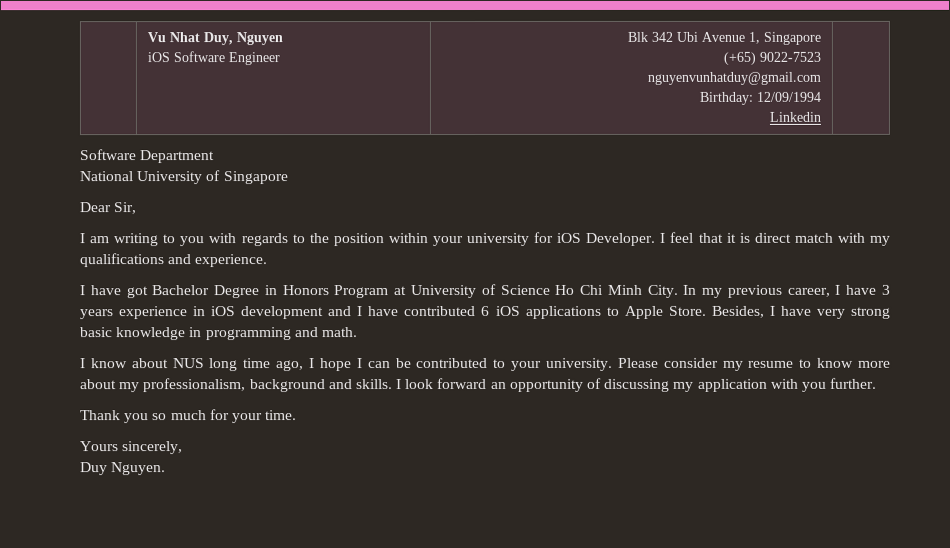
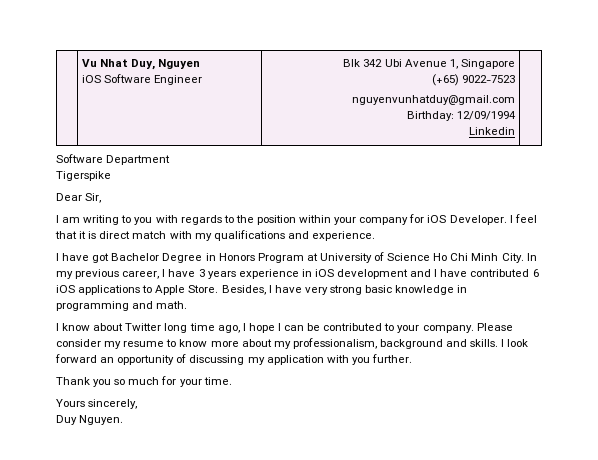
- National University of Singapore
+ Tigerspike
- I am writing to you with regards to the position within your university for iOS Developer.
+ I am writing to you with regards to the position within your company for iOS Developer.
- I know about NUS long time ago, I hope I can be contributed to your university.
+ I know about Twitter long time ago, I hope I can be contributed to your company.

